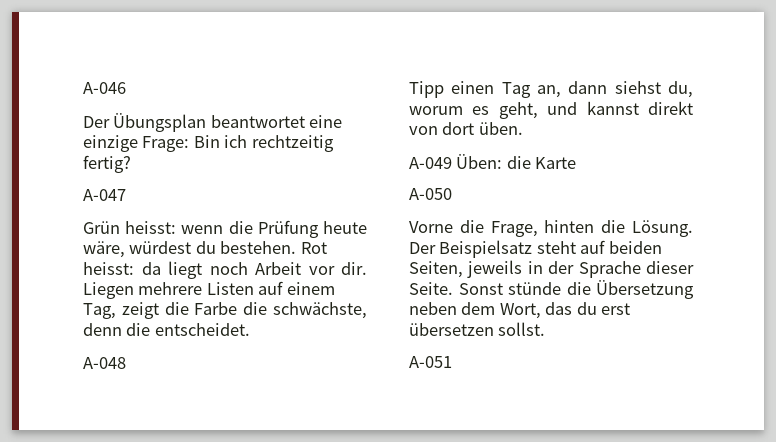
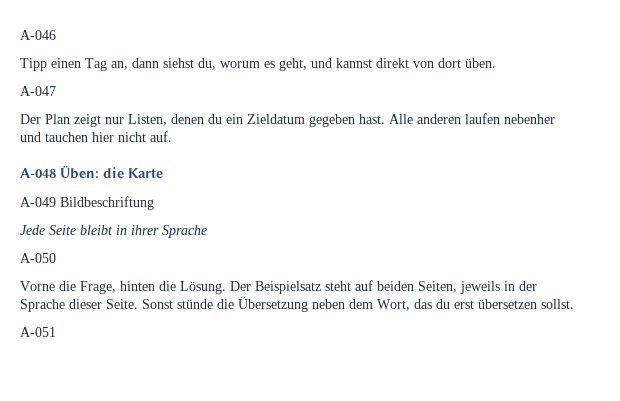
- Der Übungsplan beantwortet eine einzige Frage: Bin ich rechtzeitig fertig?
- A-047
- Grün heisst: wenn die Prüfung heute wäre, würdest du bestehen. Rot heisst: da liegt noch Arbeit vor dir. Liegen mehrere Listen auf einem Tag, zeigt die Farbe die schwächste, denn die entscheidet.
- A-048
- A-049 Üben: die Karte
+ A-047
+ Der Plan zeigt nur Listen, denen du ein Zieldatum gegeben hast. Alle anderen laufen nebenher und tauchen hier nicht auf.
+ A-048 Üben: die Karte
+ A-049 Bildbeschriftung
+ Jede Seite bleibt in ihrer Sprache

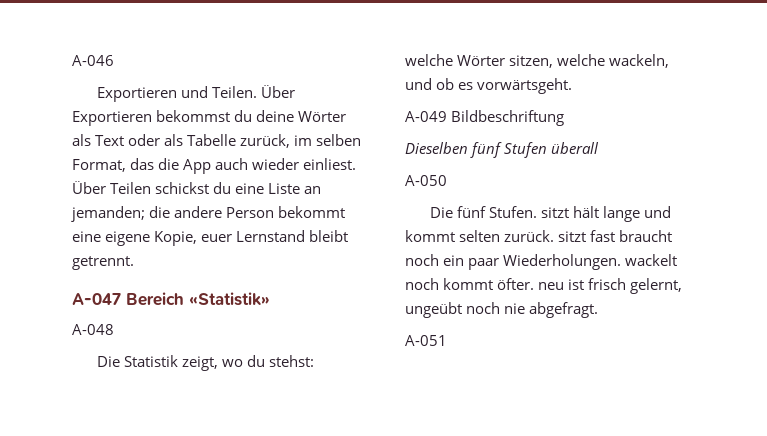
- Tipp einen Tag an, dann siehst du, worum es geht, und kannst direkt von dort üben.
- A-047
- Der Plan zeigt nur Listen, denen du ein Zieldatum gegeben hast. Alle anderen laufen nebenher und tauchen hier nicht auf.
- A-048 Üben: die Karte
+ Exportieren und Teilen. Über Exportieren bekommst du deine Wörter als Text oder als Tabelle zurück, im selben Format, das die App auch wieder einliest. Über Teilen schickst du eine Liste an jemanden; die andere Person bekommt eine eigene Kopie, euer Lernstand bleibt getrennt.
+ A-047 Bereich «Statistik»
+ A-048
+ Die Statistik zeigt, wo du stehst: welche Wörter sitzen, welche wackeln, und ob es vorwärtsgeht.
  A-049 Bildbeschriftung
- Jede Seite bleibt in ihrer Sprache
+ Dieselben fünf Stufen überall
  A-050
- Vorne die Frage, hinten die Lösung. Der Beispielsatz steht auf beiden Seiten, jeweils in der Sprache dieser Seite. Sonst stünde die Übersetzung neben dem Wort, das du erst übersetzen sollst.
+ Die fünf Stufen. sitzt hält lange und kommt selten zurück. sitzt fast braucht noch ein paar Wiederholungen. wackelt noch kommt öfter. neu ist frisch gelernt, ungeübt noch nie abgefragt.

